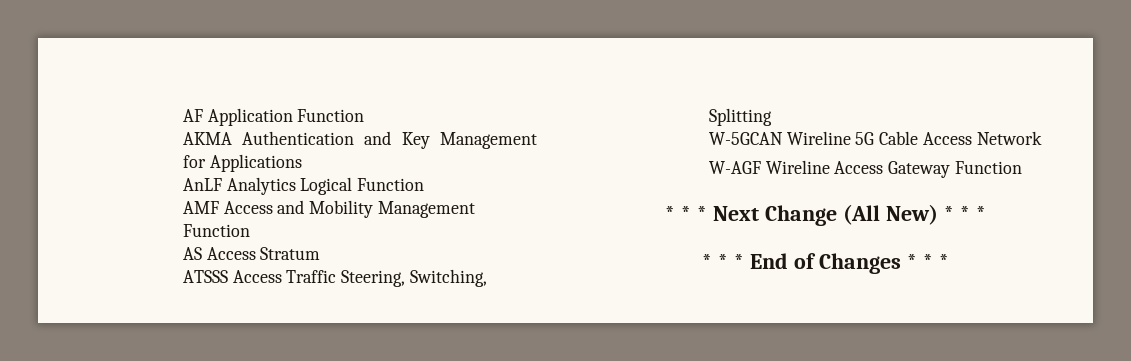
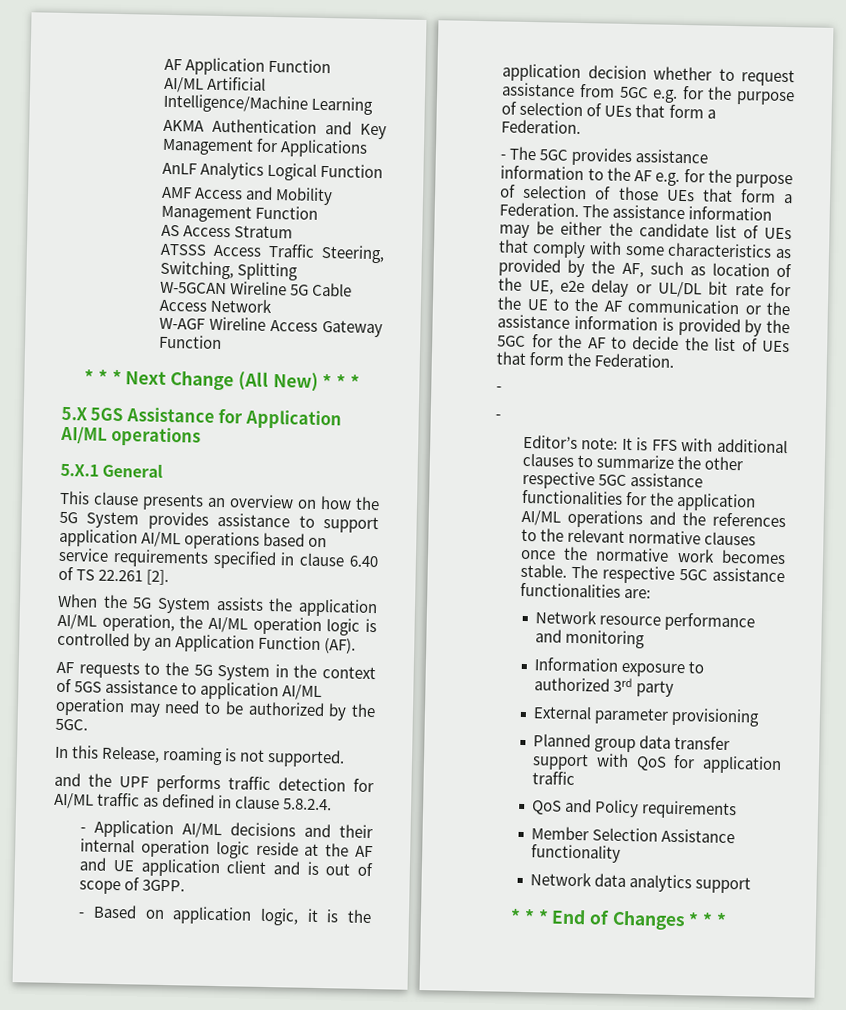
+ AI/ML Artificial Intelligence/Machine Learning
+ 5.X 5GS Assistance for Application AI/ML operations
+ 5.X.1 General
+ This clause presents an overview on how the 5G System provides assistance to support application AI/ML operations based on service requirements specified in clause 6.40 of TS 22.261 [2].
+ When the 5G System assists the application AI/ML operation, the AI/ML operation logic is controlled by an Application Function (AF).
+ AF requests to the 5G System in the context of 5GS assistance to application AI/ML operation may need to be authorized by the 5GC.
+ In this Release, roaming is not supported.
+ and the UPF performs traffic detection for AI/ML traffic as defined in clause 5.8.2.4.
+ - Application AI/ML decisions and their internal operation logic reside at the AF and UE application client and is out of scope of 3GPP.
+ - Based on application logic, it is the application decision whether to request assistance from 5GC e.g. for the purpose of selection of UEs that form a Federation.
+ - The 5GC provides assistance information to the AF e.g. for the purpose of selection of those UEs that form a Federation. The assistance information may be either the candidate list of UEs that comply with some characteristics as provided by the AF, such as location of the UE, e2e delay or UL/DL bit rate for the UE to the AF communication or the assistance information is provided by the 5GC for the AF to decide the list of UEs that form the Federation.
+ -
+ -
+ Editor’s note: It is FFS with additional clauses to summarize the other respective 5GC assistance functionalities for the application AI/ML operations and the references to the relevant normative clauses once the normative work becomes stable. The respective 5GC assistance functionalities are:
+ Network resource performance and monitoring
+ Information exposure to authorized 3rd party
+ External parameter provisioning
+ Planned group data transfer support with QoS for application traffic
+ QoS and Policy requirements
+ Member Selection Assistance functionality
+ Network data analytics support

